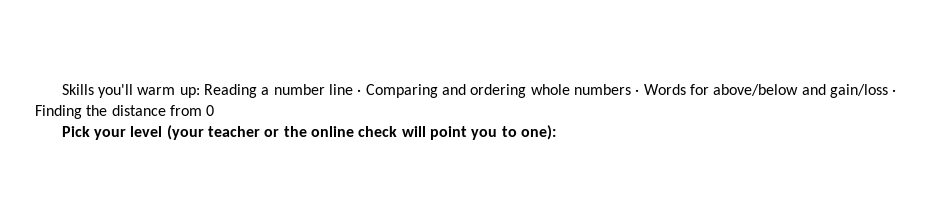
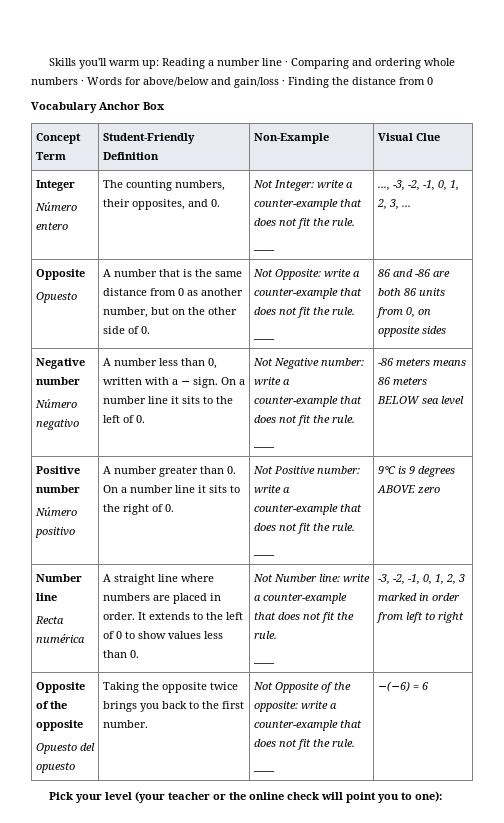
+ Vocabulary Anchor Box
+ Concept Term | Student-Friendly Definition | Non-Example | Visual Clue
+ Integer
+ Número entero | The counting numbers, their opposites, and 0. | Not Integer: write a counter-example that does not fit the rule.
+ ____ | ..., -3, -2, -1, 0, 1, 2, 3, ...
+ Opposite
+ Opuesto | A number that is the same distance from 0 as another number, but on the other side of 0. | Not Opposite: write a counter-example that does not fit the rule.
+ ____ | 86 and -86 are both 86 units from 0, on opposite sides
+ Negative number
+ Número negativo | A number less than 0, written with a − sign. On a number line it sits to the left of 0. | Not Negative number: write a counter-example that does not fit the rule.
+ ____ | -86 meters means 86 meters BELOW sea level
+ Positive number
+ Número positivo | A number greater than 0. On a number line it sits to the right of 0. | Not Positive number: write a counter-example that does not fit the rule.
+ ____ | 9°C is 9 degrees ABOVE zero
+ Number line
+ Recta numérica | A straight line where numbers are placed in order. It extends to the left of 0 to show values less than 0. | Not Number line: write a counter-example that does not fit the rule.
+ ____ | -3, -2, -1, 0, 1, 2, 3 marked in order from left to right
+ Opposite of the opposite
+ Opuesto del opuesto | Taking the opposite twice brings you back to the first number. | Not Opposite of the opposite: write a counter-example that does not fit the rule.
+ ____ | −(−6) = 6

